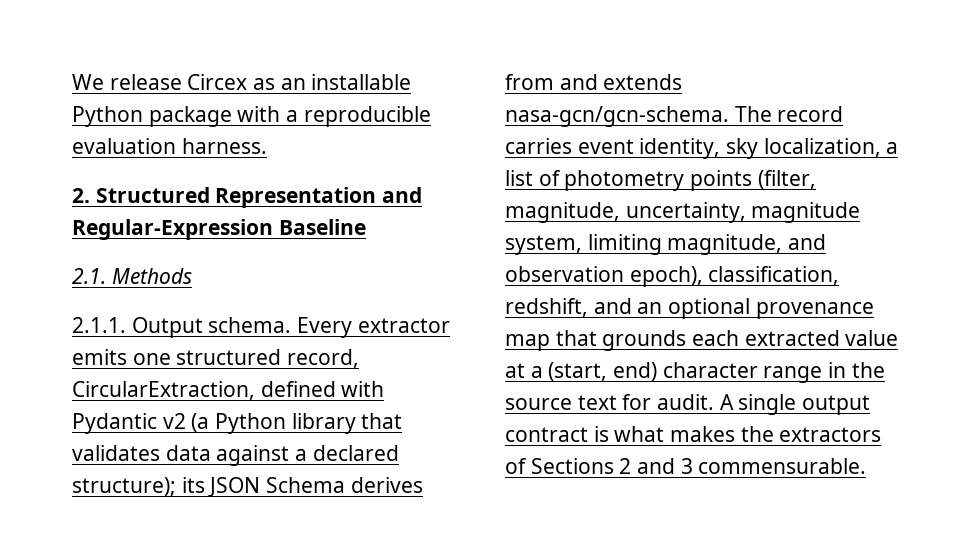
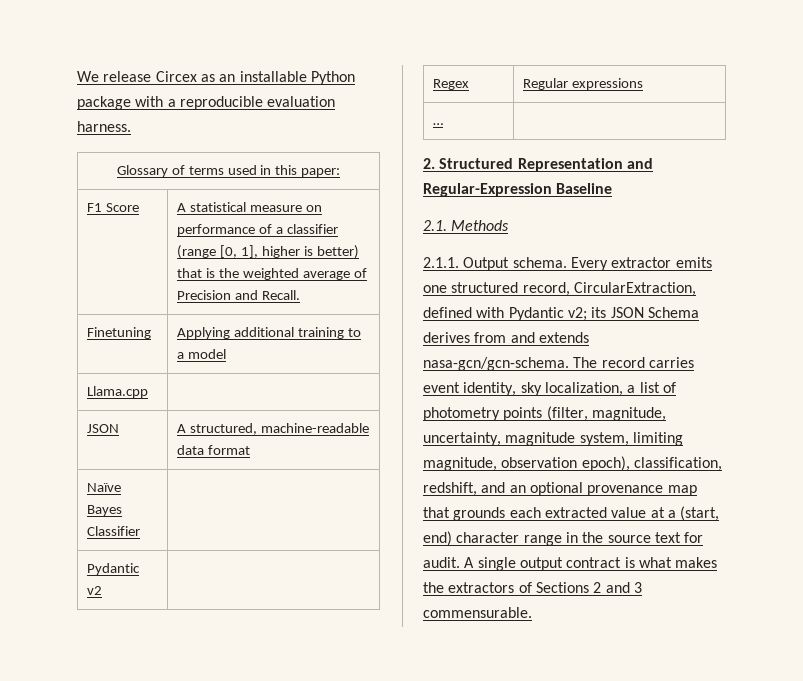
+ Glossary of terms used in this paper:
+ F1 Score | A statistical measure on performance of a classifier (range [0, 1], higher is better) that is the weighted average of Precision and Recall.
+ Finetuning | Applying additional training to a model
+ Llama.cpp |
+ JSON | A structured, machine-readable data format
+ Naïve Bayes Classifier |
+ Pydantic v2 |
+ Regex | Regular expressions
+ … |
- Every extractor emits one structured record, CircularExtraction, defined with Pydantic v2 (a Python library that validates data against a declared structure); its JSON Schema derives from and extends nasa-gcn/gcn-schema.
+ Every extractor emits one structured record, CircularExtraction, defined with Pydantic v2; its JSON Schema derives from and extends nasa-gcn/gcn-schema.
- The record carries event identity, sky localization, a list of photometry points (filter, magnitude, uncertainty, magnitude system, limiting magnitude, and observation epoch), classification, redshift, and an optional provenance map that grounds each extracted value at a (start, end) character range in the source text for audit.
+ The record carries event identity, sky localization, a list of photometry points (filter, magnitude, uncertainty, magnitude system, limiting magnitude, observation epoch), classification, redshift, and an optional provenance map that grounds each extracted value at a (start, end) character range in the source text for audit.

